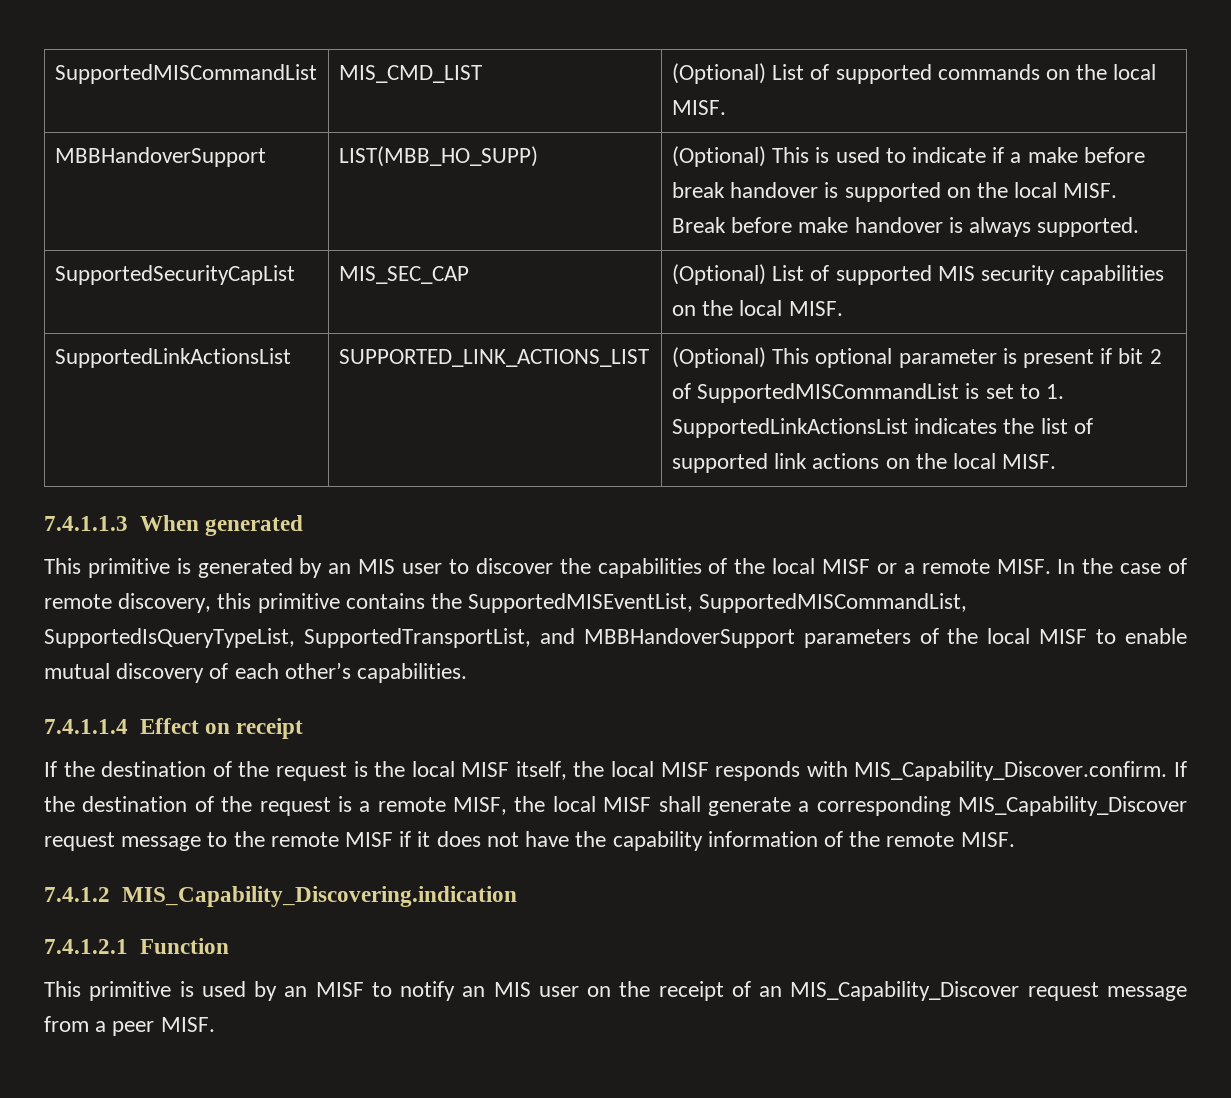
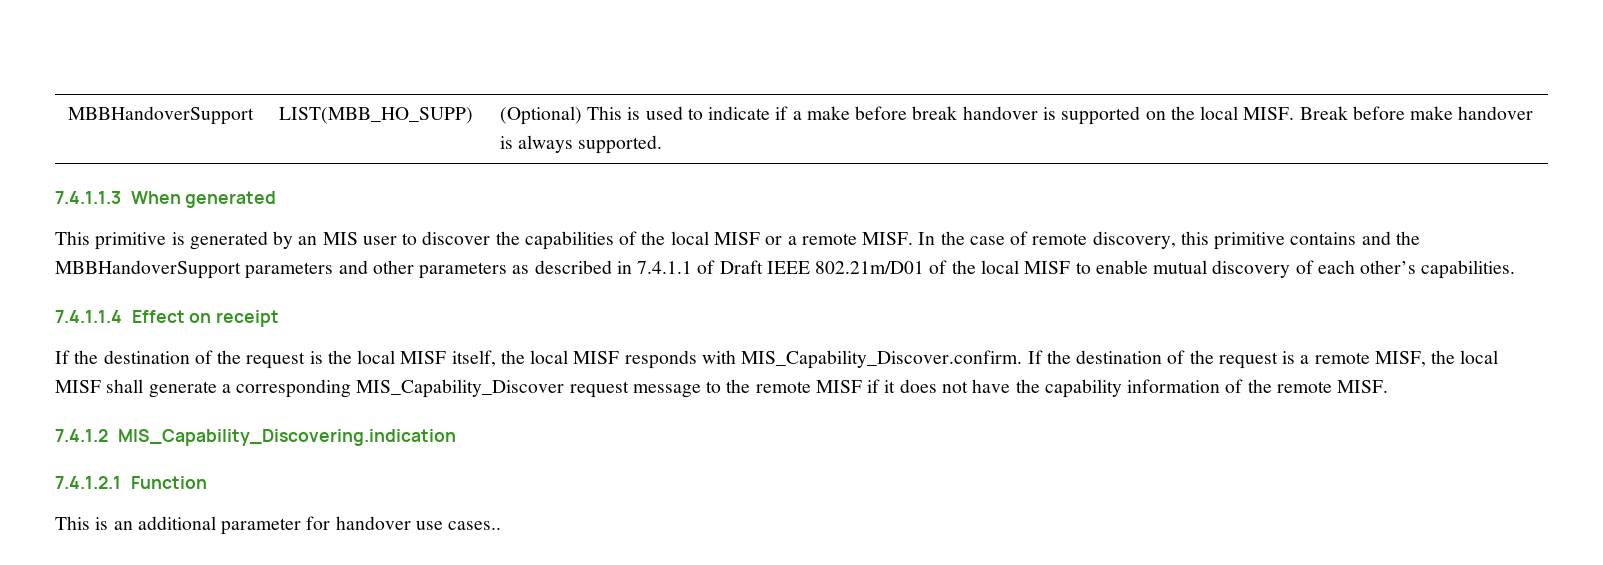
- SupportedMISCommandList | MIS_CMD_LIST | (Optional) List of supported commands on the local MISF.
- SupportedSecurityCapList | MIS_SEC_CAP | (Optional) List of supported MIS security capabilities on the local MISF.
- SupportedLinkActionsList | SUPPORTED_LINK_ACTIONS_LIST | (Optional) This optional parameter is present if bit 2 of SupportedMISCommandList is set to 1. SupportedLinkActionsList indicates the list of supported link actions on the local MISF.
- In the case of remote discovery, this primitive contains the SupportedMISEventList, SupportedMISCommandList, SupportedIsQueryTypeList, SupportedTransportList, and MBBHandoverSupport parameters of the local MISF to enable mutual discovery of each other’s capabilities.
+ In the case of remote discovery, this primitive contains and the MBBHandoverSupport parameters and other parameters as described in 7.4.1.1 of Draft IEEE 802.21m/D01 of the local MISF to enable mutual discovery of each other’s capabilities.
- This primitive is used by an MISF to notify an MIS user on the receipt of an MIS_Capability_Discover request message from a peer MISF.
+ This is an additional parameter for handover use cases..

